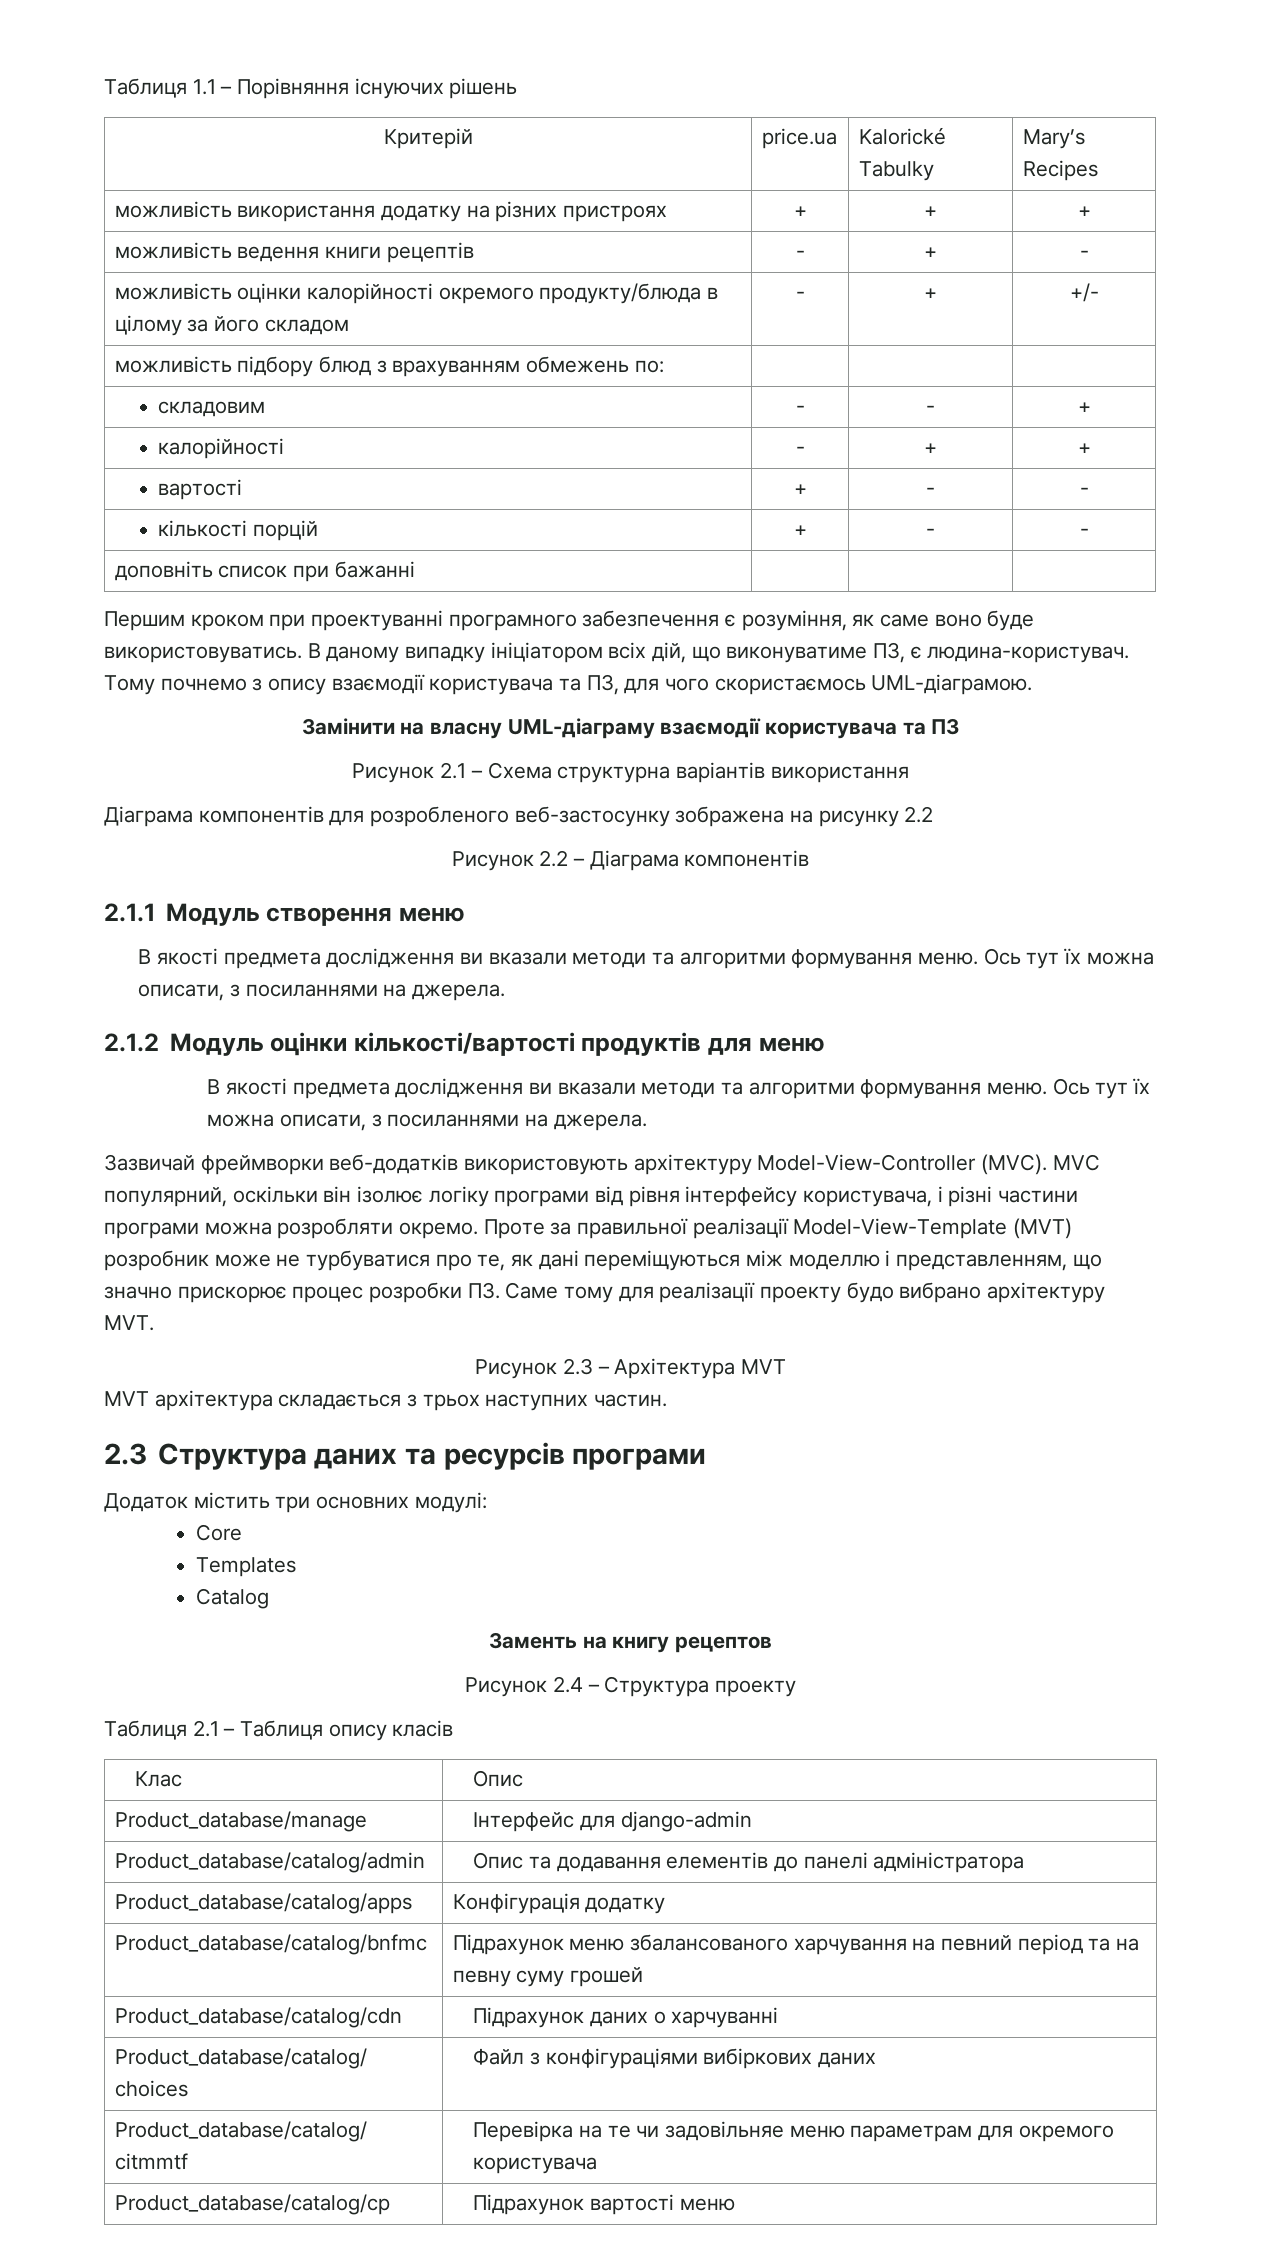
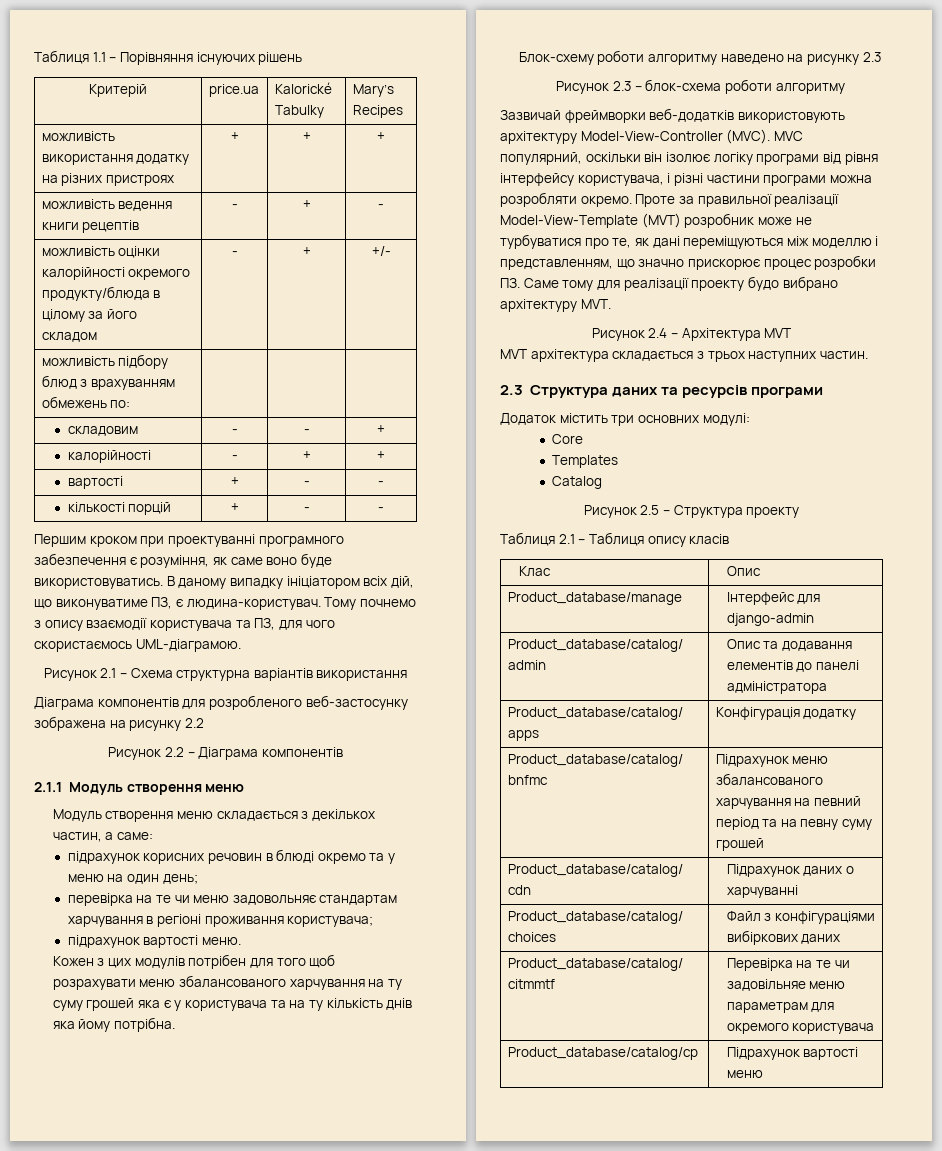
- доповніть список при бажанні | | |
- Замінити на власну UML-діаграму взаємодії користувача та ПЗ
  2.1.1 Модуль створення меню
- В якості предмета дослідження ви вказали методи та алгоритми формування меню. Ось тут їх можна описати, з посиланнями на джерела.
- 2.1.2 Модуль оцінки кількості/вартості продуктів для меню
- В якості предмета дослідження ви вказали методи та алгоритми формування меню. Ось тут їх можна описати, з посиланнями на джерела.
+ Модуль створення меню складається з декількох частин, а саме:
+ підрахунок корисних речовин в блюді окремо та у меню на один день;
+ перевірка на те чи меню задовольняє стандартам харчування в регіоні проживання користувача;
+ підрахунок вартості меню.
+ Кожен з цих модулів потрібен для того щоб розрахувати меню збалансованого харчування на ту суму грошей яка є у користувача та на ту кількість днів яка йому потрібна.
+ Блок-схему роботи алгоритму наведено на рисунку 2.3
+ Рисунок 2.3 – блок-схема роботи алгоритму
- Рисунок 2.3 – Архітектура MVT
+ Рисунок 2.4 – Архітектура MVT
- Заменть на книгу рецептов
- Рисунок 2.4 – Структура проекту
+ Рисунок 2.5 – Структура проекту

